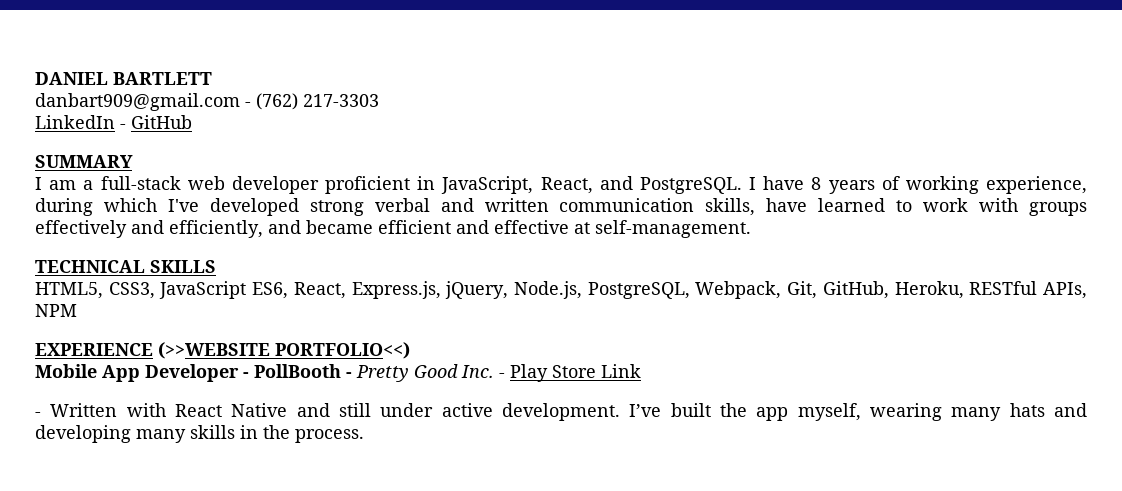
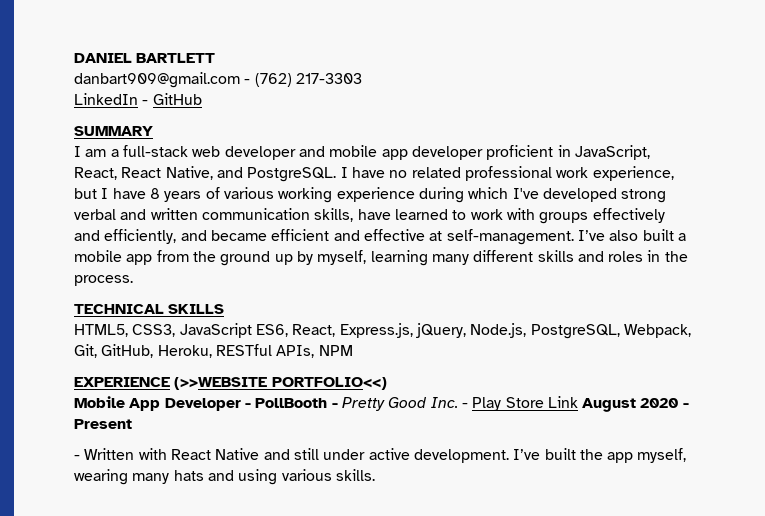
- I am a full-stack web developer proficient in JavaScript, React, and PostgreSQL.
+ I am a full-stack web developer and mobile app developer proficient in JavaScript, React, React Native, and PostgreSQL.
- I have 8 years of working experience, during which I've developed strong verbal and written communication skills, have learned to work with groups effectively and efficiently, and became efficient and effective at self-management.
+ I have no related professional work experience, but I have 8 years of various working experience during which I've developed strong verbal and written communication skills, have learned to work with groups effectively and efficiently, and became efficient and effective at self-management. I’ve also built a mobile app from the ground up by myself, learning many different skills and roles in the process.
- Mobile App Developer - PollBooth - Pretty Good Inc. - Play Store Link
+ Mobile App Developer - PollBooth - Pretty Good Inc. - Play Store Link August 2020 - Present
- I’ve built the app myself, wearing many hats and developing many skills in the process.
+ I’ve built the app myself, wearing many hats and using various skills.

